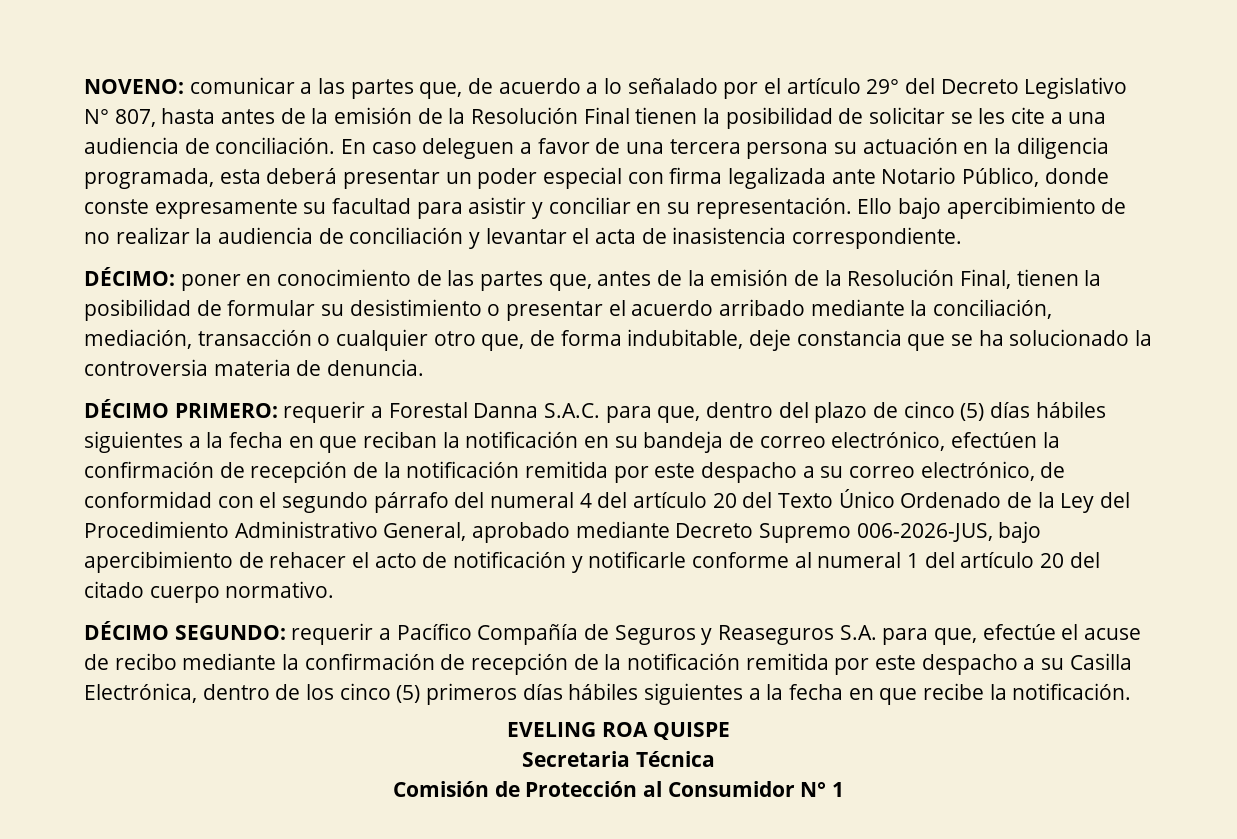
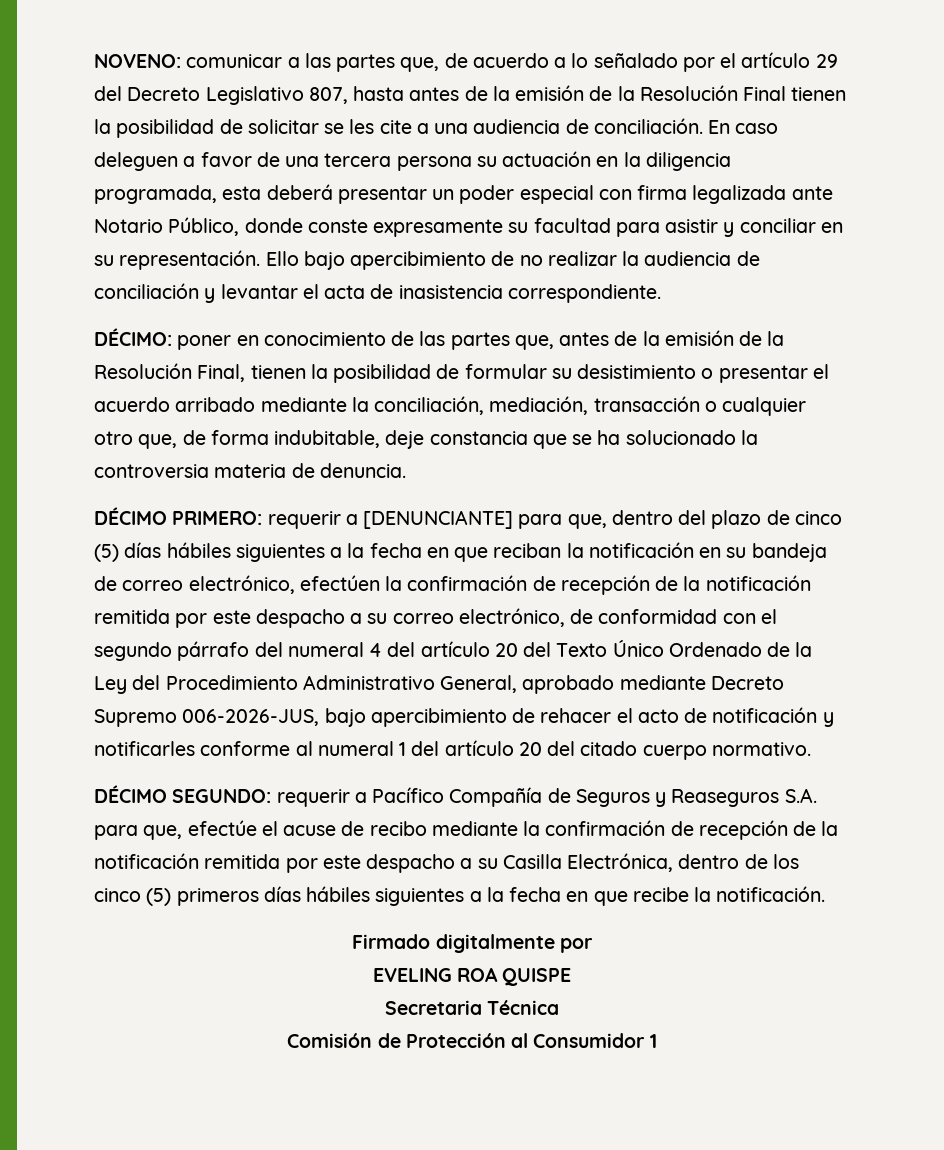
- NOVENO: comunicar a las partes que, de acuerdo a lo señalado por el artículo 29° del Decreto Legislativo N° 807, hasta antes de la emisión de la Resolución Final tienen la posibilidad de solicitar se les cite a una audiencia de conciliación.
+ NOVENO: comunicar a las partes que, de acuerdo a lo señalado por el artículo 29 del Decreto Legislativo 807, hasta antes de la emisión de la Resolución Final tienen la posibilidad de solicitar se les cite a una audiencia de conciliación.
- requerir a Forestal Danna S.A.C. para que, dentro del plazo de cinco (5) días hábiles siguientes a la fecha en que reciban la notificación en su bandeja de correo electrónico, efectúen la confirmación de recepción de la notificación remitida por este despacho a su correo electrónico, de conformidad con el segundo párrafo del numeral 4 del artículo 20 del Texto Único Ordenado de la Ley del Procedimiento Administrativo General, aprobado mediante Decreto Supremo 006-2026-JUS, bajo apercibimiento de rehacer el acto de notificación y notificarle conforme al numeral 1 del artículo 20 del citado cuerpo normativo.
+ requerir a [DENUNCIANTE] para que, dentro del plazo de cinco (5) días hábiles siguientes a la fecha en que reciban la notificación en su bandeja de correo electrónico, efectúen la confirmación de recepción de la notificación remitida por este despacho a su correo electrónico, de conformidad con el segundo párrafo del numeral 4 del artículo 20 del Texto Único Ordenado de la Ley del Procedimiento Administrativo General, aprobado mediante Decreto Supremo 006-2026-JUS, bajo apercibimiento de rehacer el acto de notificación y notificarles conforme al numeral 1 del artículo 20 del citado cuerpo normativo.
+ Firmado digitalmente por
- Comisión de Protección al Consumidor N° 1
+ Comisión de Protección al Consumidor 1

